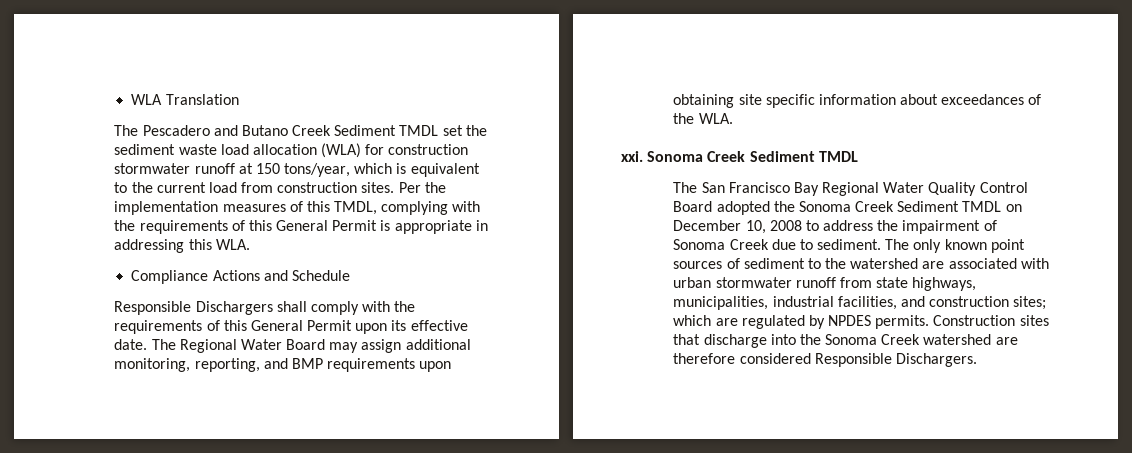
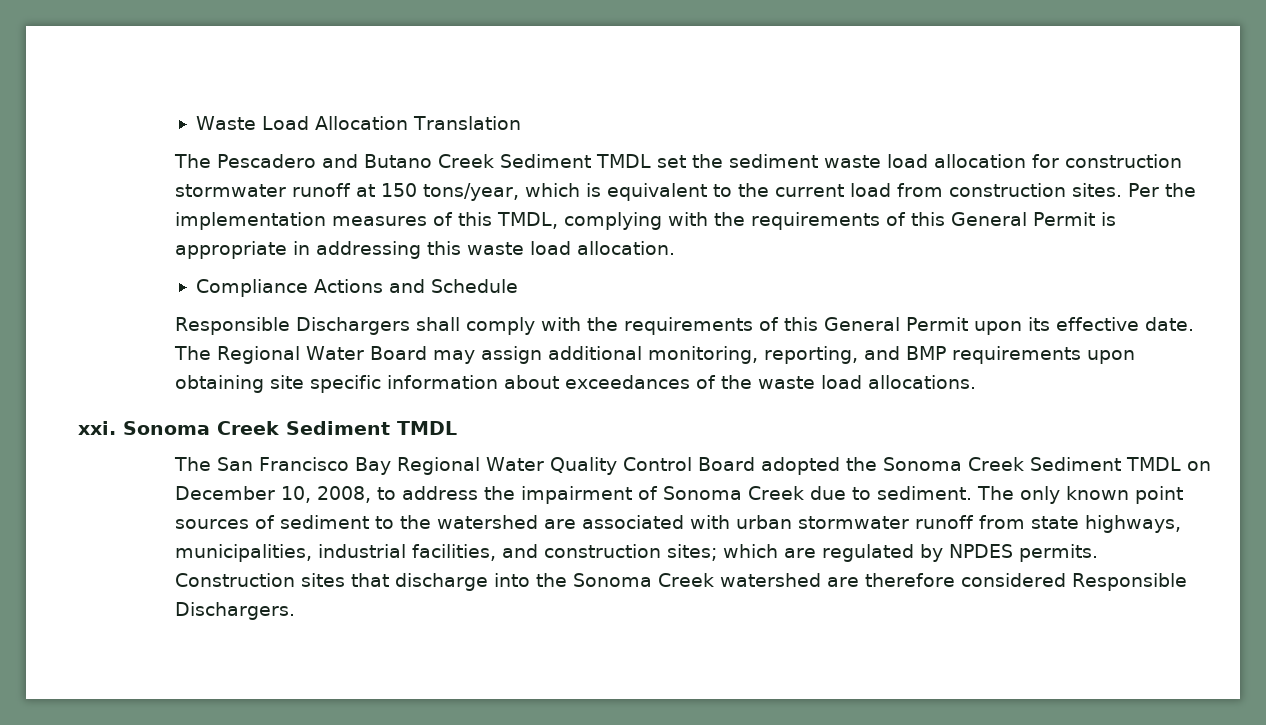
- WLA Translation
+ Waste Load Allocation Translation
- The Pescadero and Butano Creek Sediment TMDL set the sediment waste load allocation (WLA) for construction stormwater runoff at 150 tons/year, which is equivalent to the current load from construction sites.
+ The Pescadero and Butano Creek Sediment TMDL set the sediment waste load allocation for construction stormwater runoff at 150 tons/year, which is equivalent to the current load from construction sites.
- Per the implementation measures of this TMDL, complying with the requirements of this General Permit is appropriate in addressing this WLA.
+ Per the implementation measures of this TMDL, complying with the requirements of this General Permit is appropriate in addressing this waste load allocation.
- The Regional Water Board may assign additional monitoring, reporting, and BMP requirements upon obtaining site specific information about exceedances of the WLA.
+ The Regional Water Board may assign additional monitoring, reporting, and BMP requirements upon obtaining site specific information about exceedances of the waste load allocations.
- The San Francisco Bay Regional Water Quality Control Board adopted the Sonoma Creek Sediment TMDL on December 10, 2008 to address the impairment of Sonoma Creek due to sediment.
+ The San Francisco Bay Regional Water Quality Control Board adopted the Sonoma Creek Sediment TMDL on December 10, 2008, to address the impairment of Sonoma Creek due to sediment.

